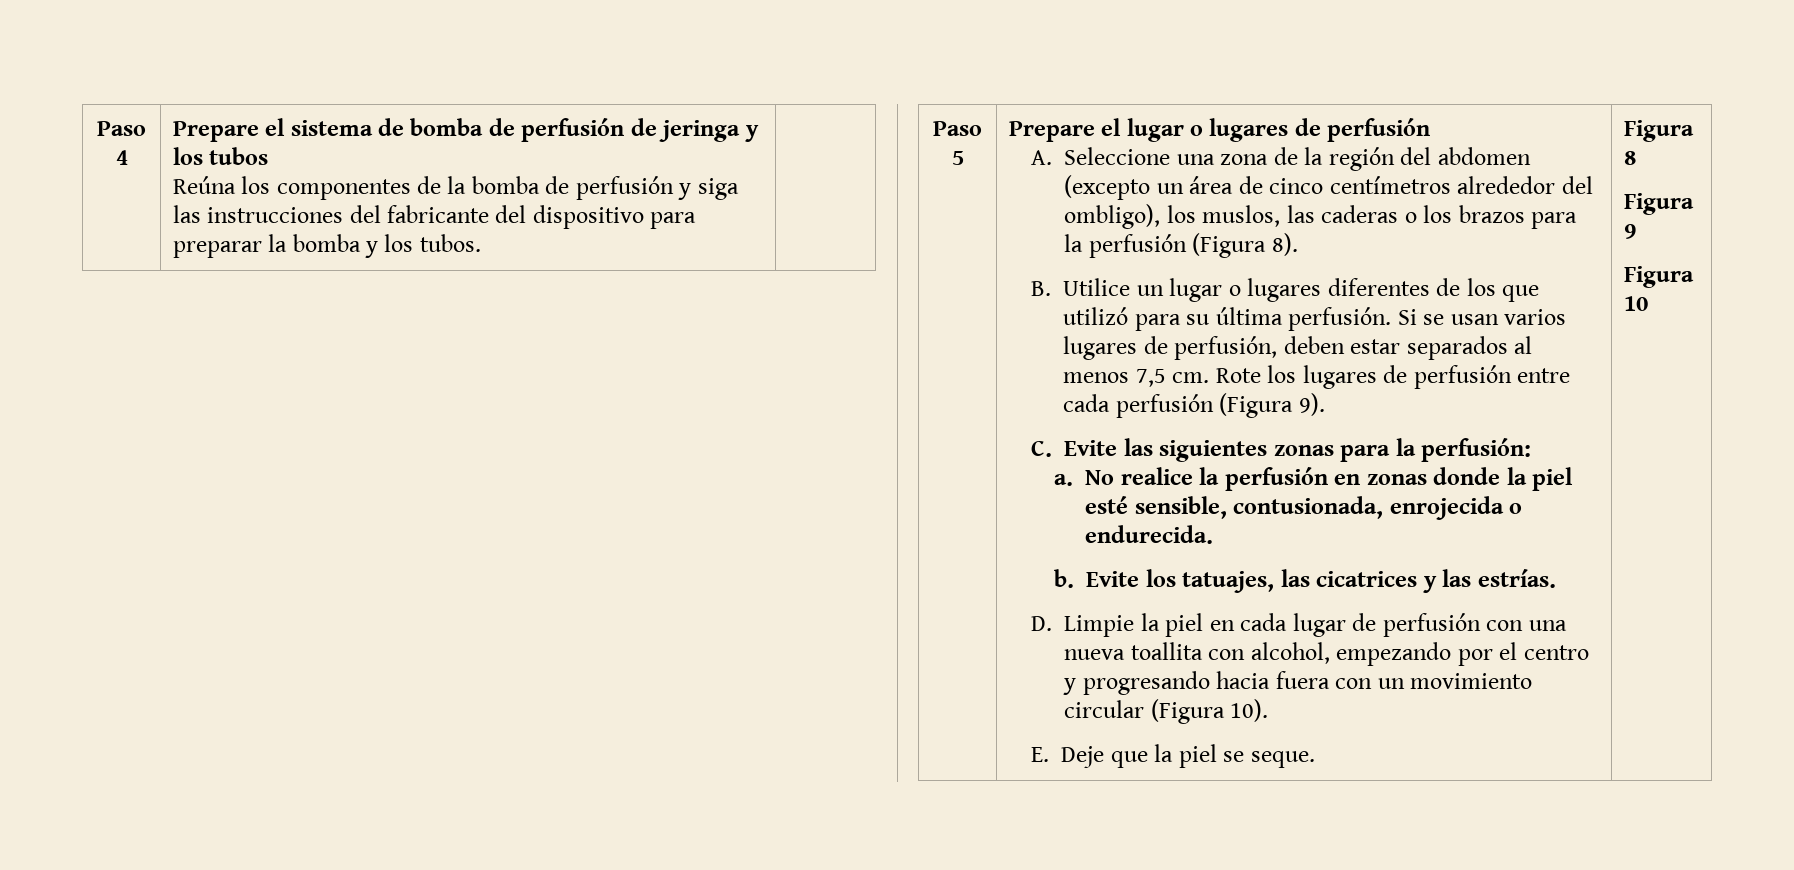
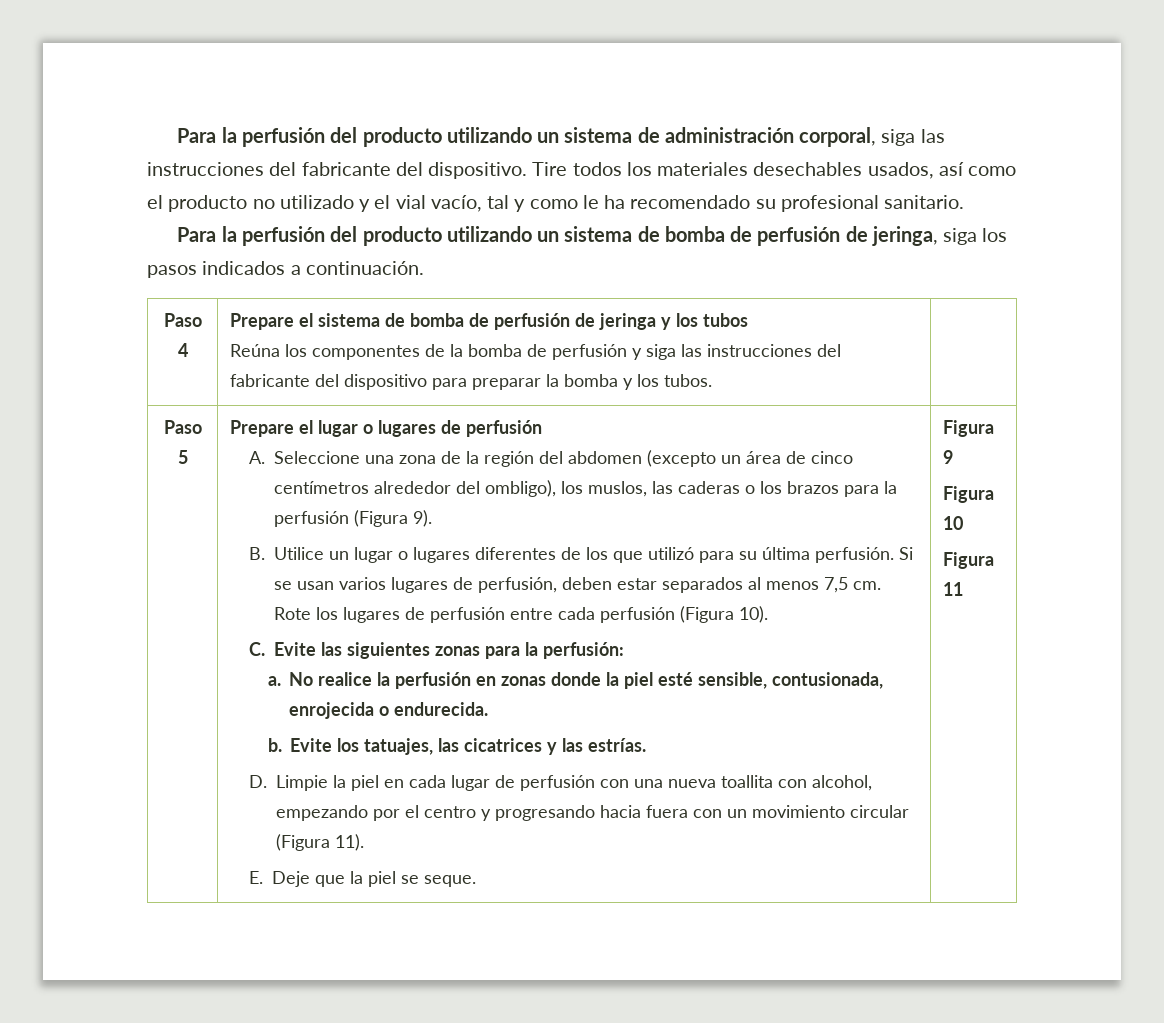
+ Para la perfusión del producto utilizando un sistema de administración corporal, siga las instrucciones del fabricante del dispositivo. Tire todos los materiales desechables usados, así como el producto no utilizado y el vial vacío, tal y como le ha recomendado su profesional sanitario.
+ Para la perfusión del producto utilizando un sistema de bomba de perfusión de jeringa, siga los pasos indicados a continuación.
- A. Seleccione una zona de la región del abdomen (excepto un área de cinco centímetros alrededor del ombligo), los muslos, las caderas o los brazos para la perfusión (Figura 8).
+ A. Seleccione una zona de la región del abdomen (excepto un área de cinco centímetros alrededor del ombligo), los muslos, las caderas o los brazos para la perfusión (Figura 9).
- Rote los lugares de perfusión entre cada perfusión (Figura 9).
+ Rote los lugares de perfusión entre cada perfusión (Figura 10).
- D. Limpie la piel en cada lugar de perfusión con una nueva toallita con alcohol, empezando por el centro y progresando hacia fuera con un movimiento circular (Figura 10).
+ D. Limpie la piel en cada lugar de perfusión con una nueva toallita con alcohol, empezando por el centro y progresando hacia fuera con un movimiento circular (Figura 11).
- Figura 8
+ Figura 11

